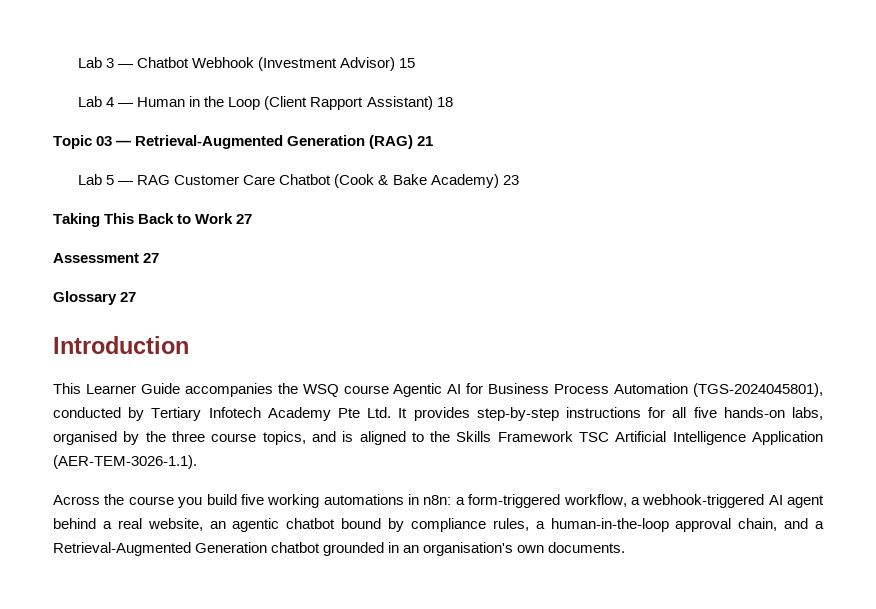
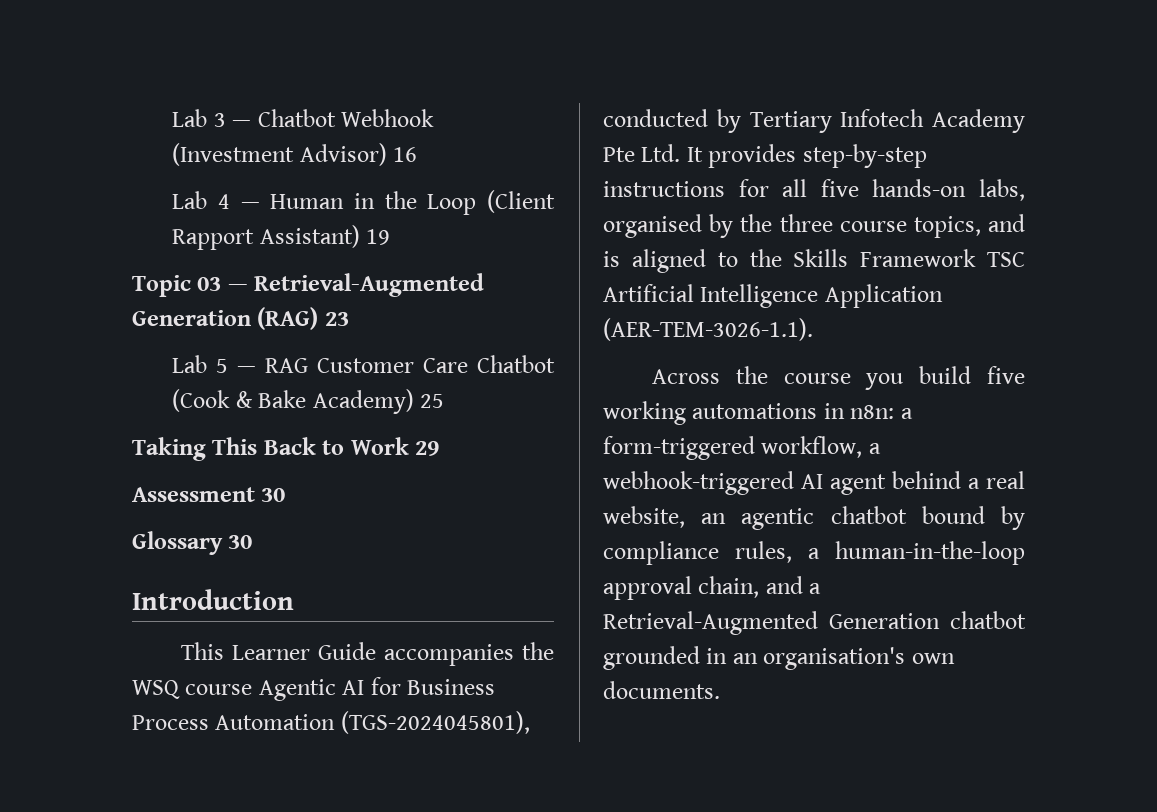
- Lab 3 — Chatbot Webhook (Investment Advisor) 15
+ Lab 3 — Chatbot Webhook (Investment Advisor) 16
- Lab 4 — Human in the Loop (Client Rapport Assistant) 18
+ Lab 4 — Human in the Loop (Client Rapport Assistant) 19
- Topic 03 — Retrieval-Augmented Generation (RAG) 21
+ Topic 03 — Retrieval-Augmented Generation (RAG) 23
- Lab 5 — RAG Customer Care Chatbot (Cook & Bake Academy) 23
+ Lab 5 — RAG Customer Care Chatbot (Cook & Bake Academy) 25
- Taking This Back to Work 27
+ Taking This Back to Work 29
- Assessment 27
+ Assessment 30
- Glossary 27
+ Glossary 30

